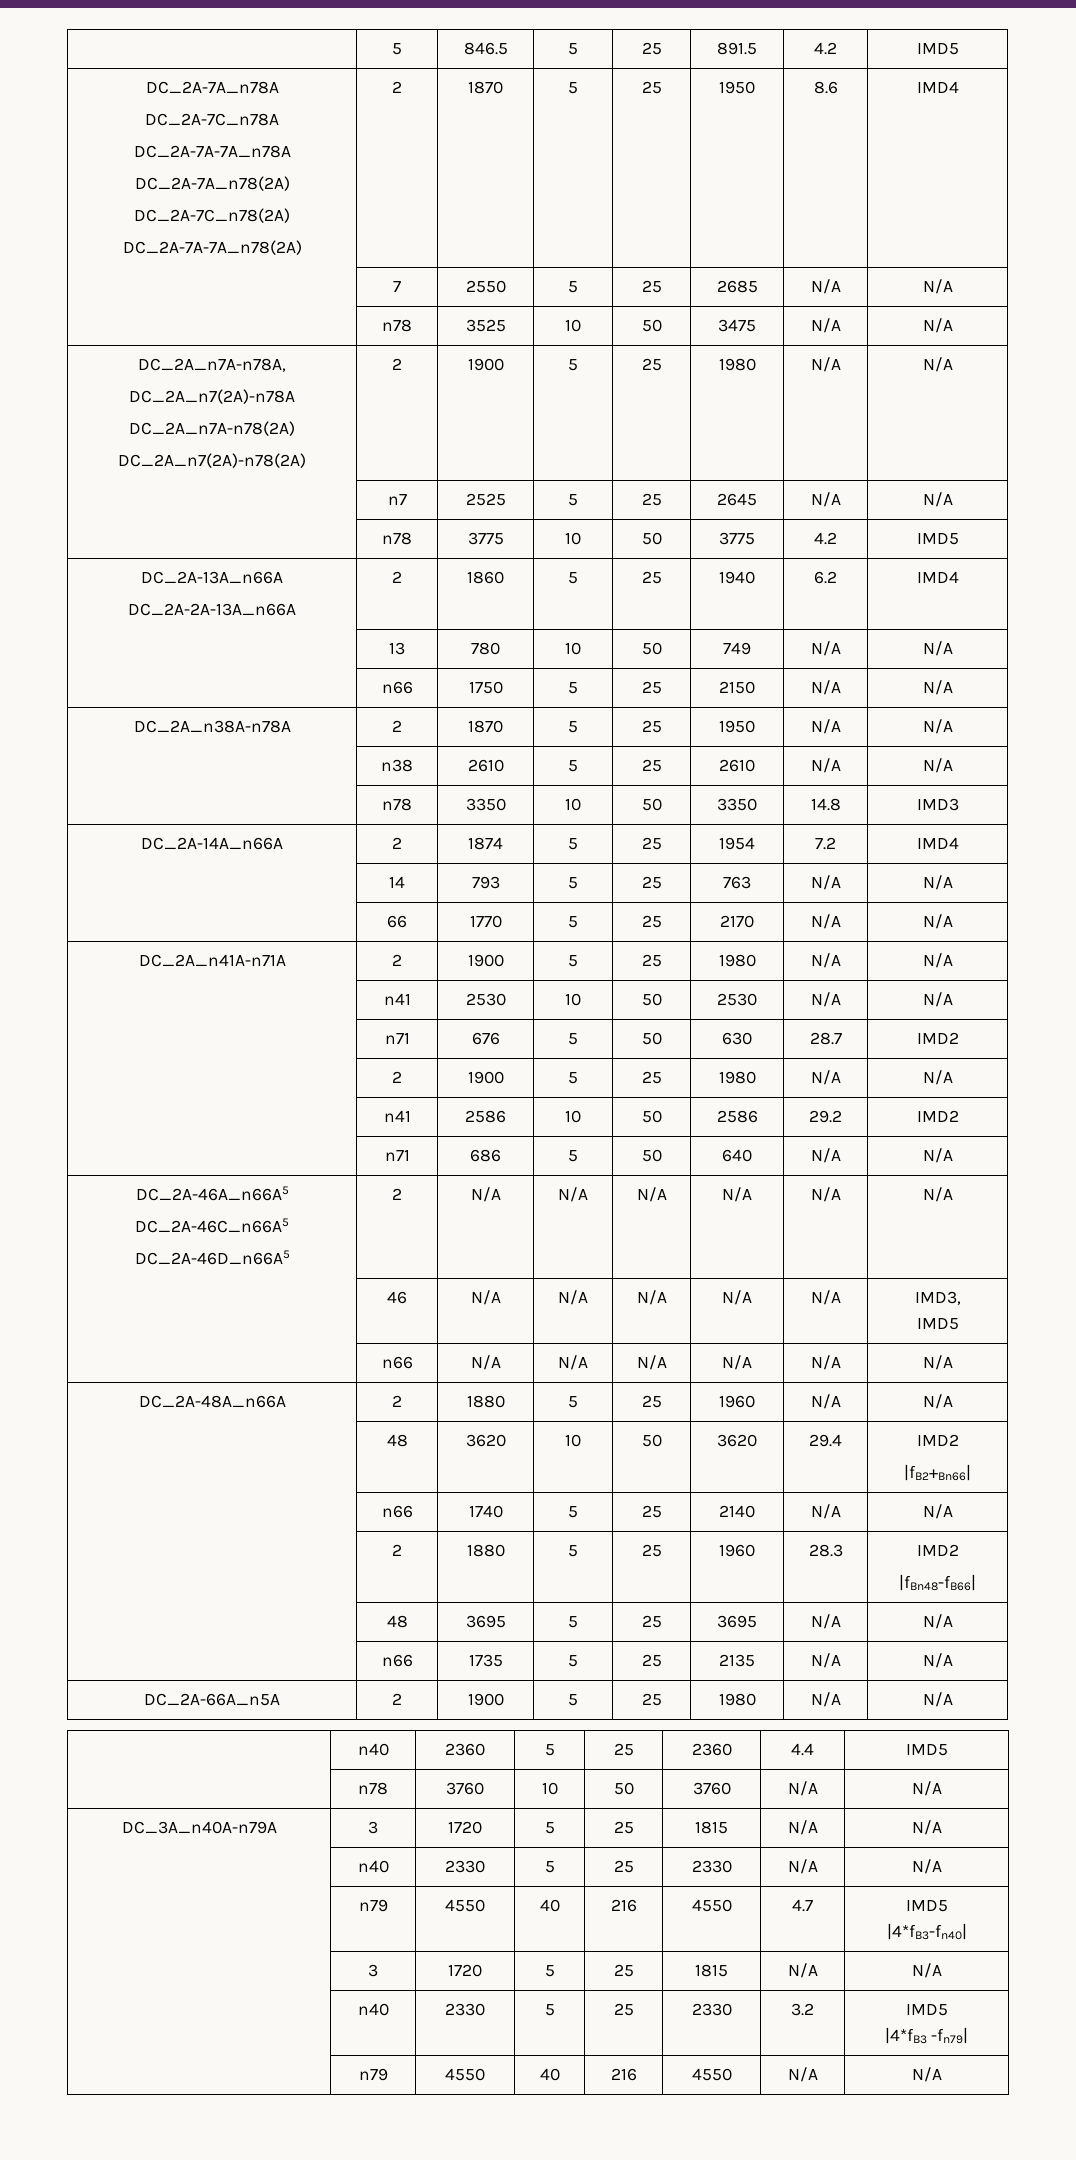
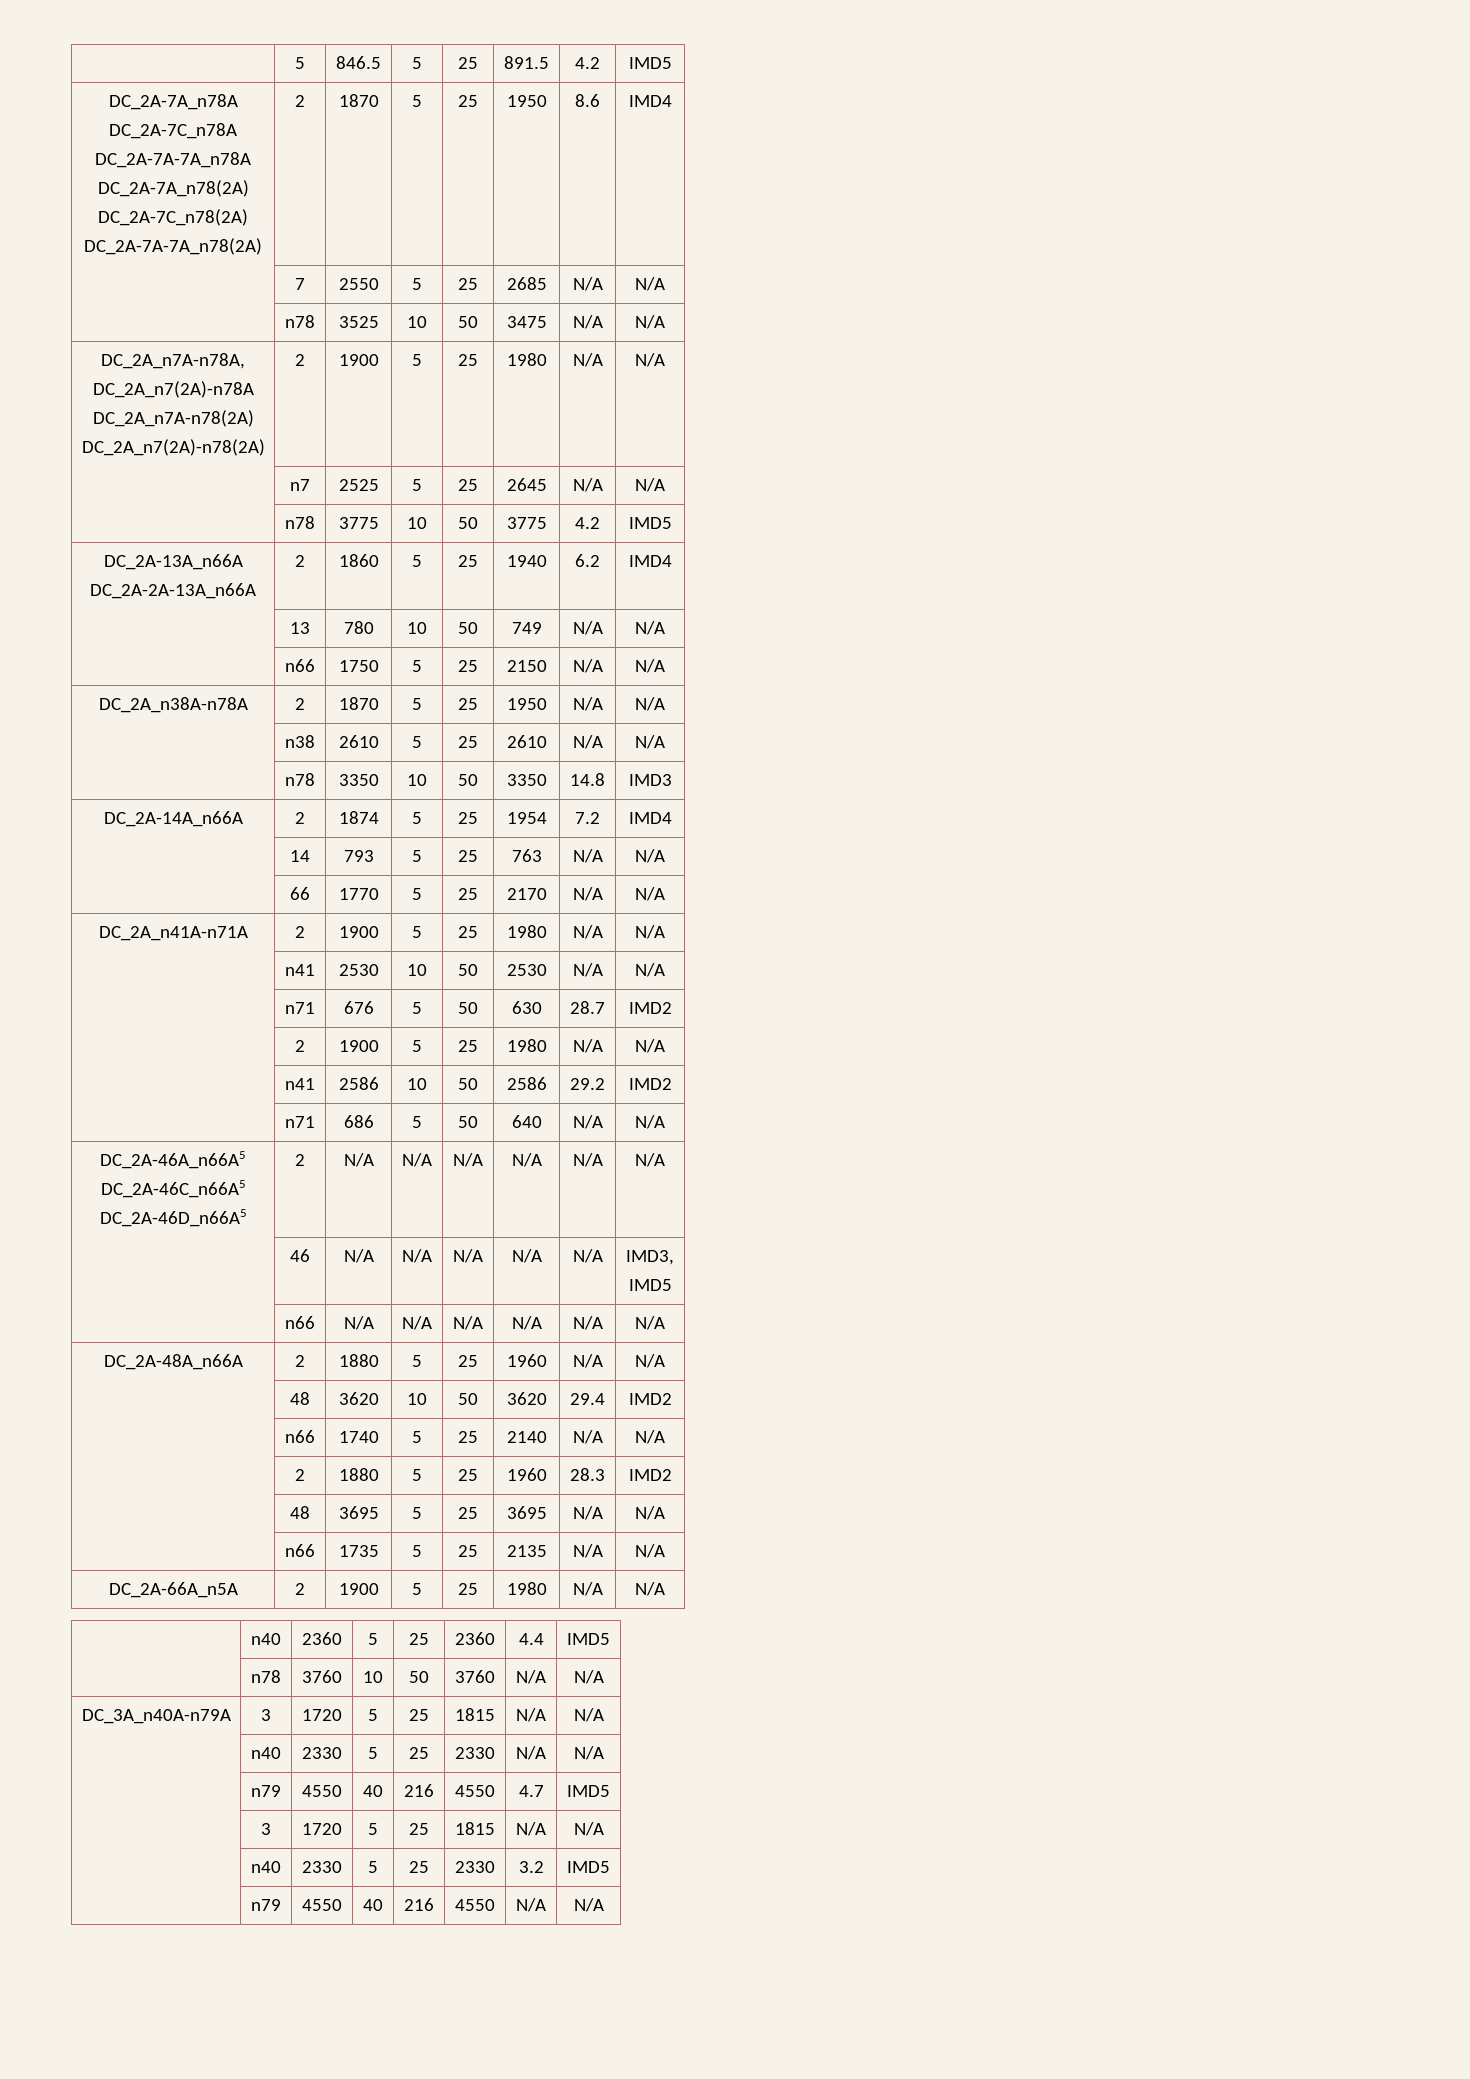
  | 48 | 3620 | 10 | 50 | 3620 | 29.4 | IMD2
- |fB2+Bn66|
  | 2 | 1880 | 5 | 25 | 1960 | 28.3 | IMD2
- |fBn48-fB66|
  | n79 | 4550 | 40 | 216 | 4550 | 4.7 | IMD5
- |4*fB3-fn40|
  | n40 | 2330 | 5 | 25 | 2330 | 3.2 | IMD5
- |4*fB3 -fn79|

